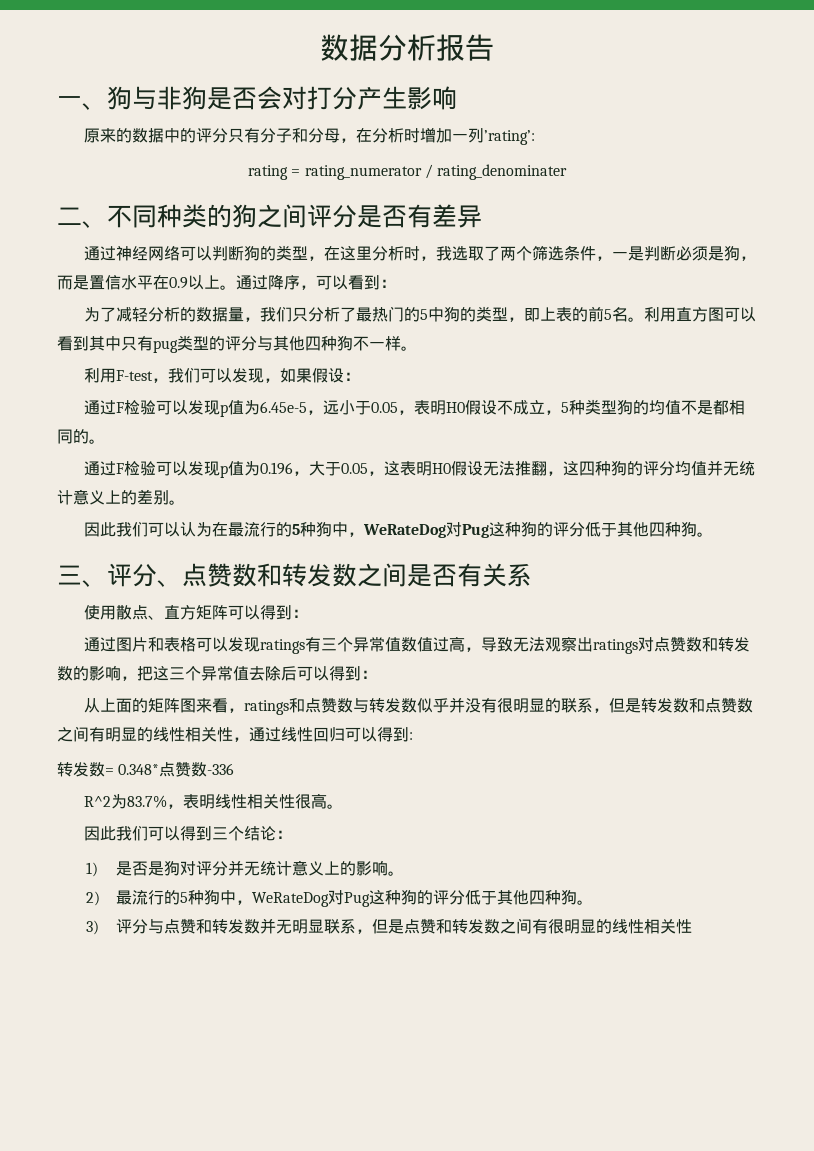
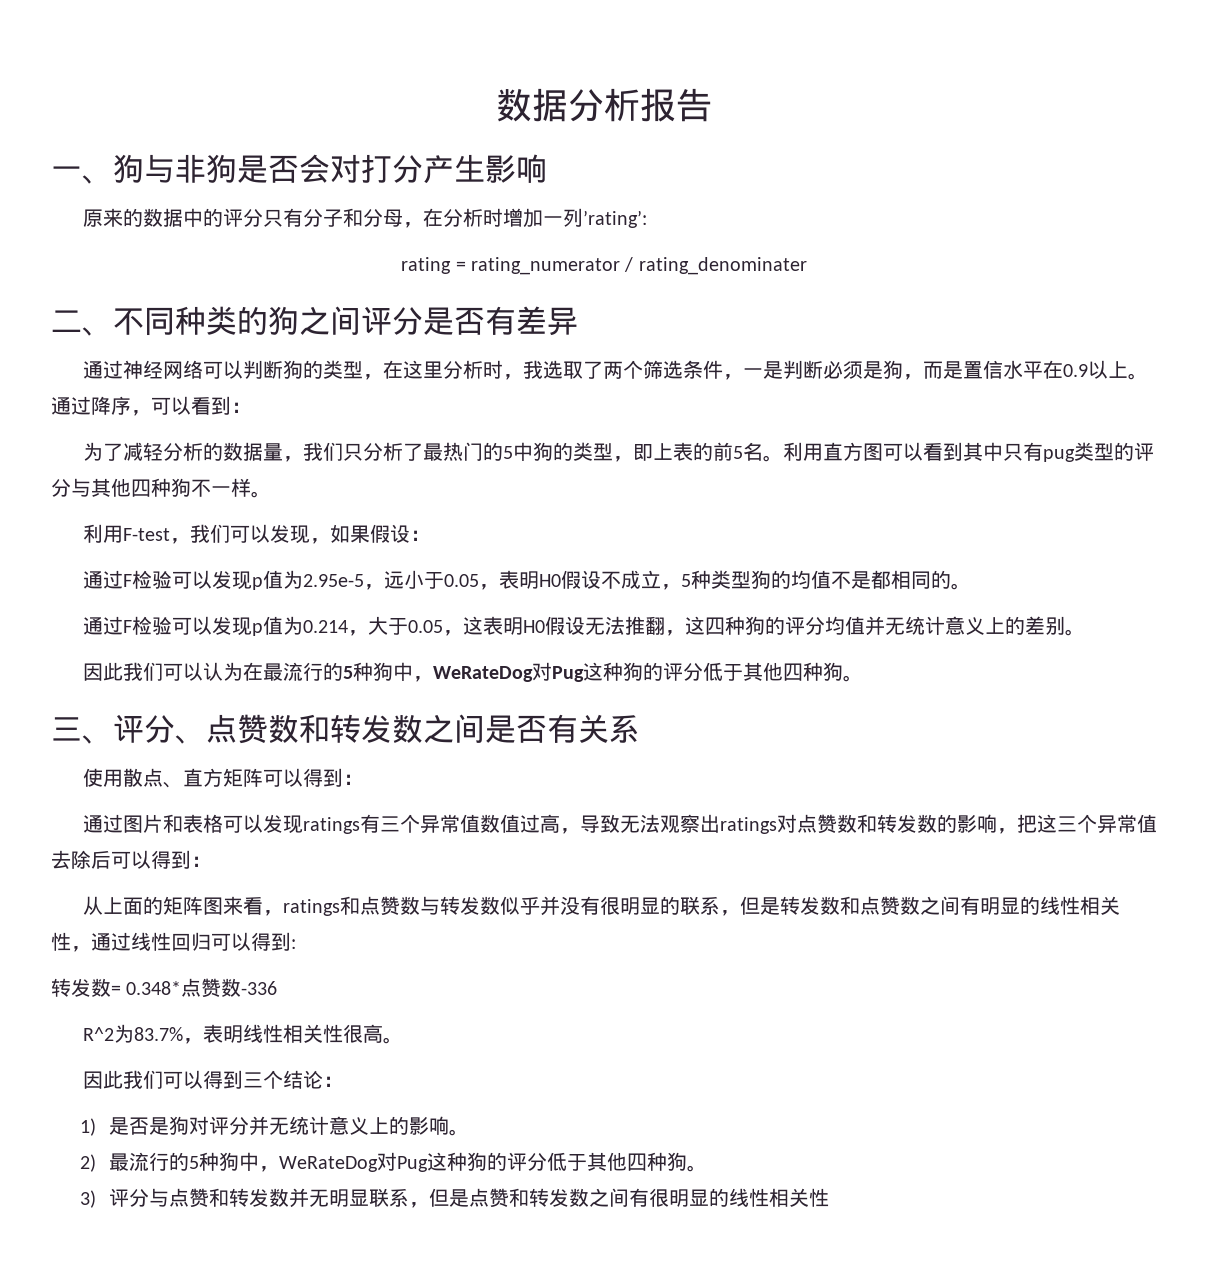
- 通过F检验可以发现p值为6.45e-5，远小于0.05，表明H0假设不成立，5种类型狗的均值不是都相同的。
+ 通过F检验可以发现p值为2.95e-5，远小于0.05，表明H0假设不成立，5种类型狗的均值不是都相同的。
- 通过F检验可以发现p值为0.196，大于0.05，这表明H0假设无法推翻，这四种狗的评分均值并无统计意义上的差别。
+ 通过F检验可以发现p值为0.214，大于0.05，这表明H0假设无法推翻，这四种狗的评分均值并无统计意义上的差别。

